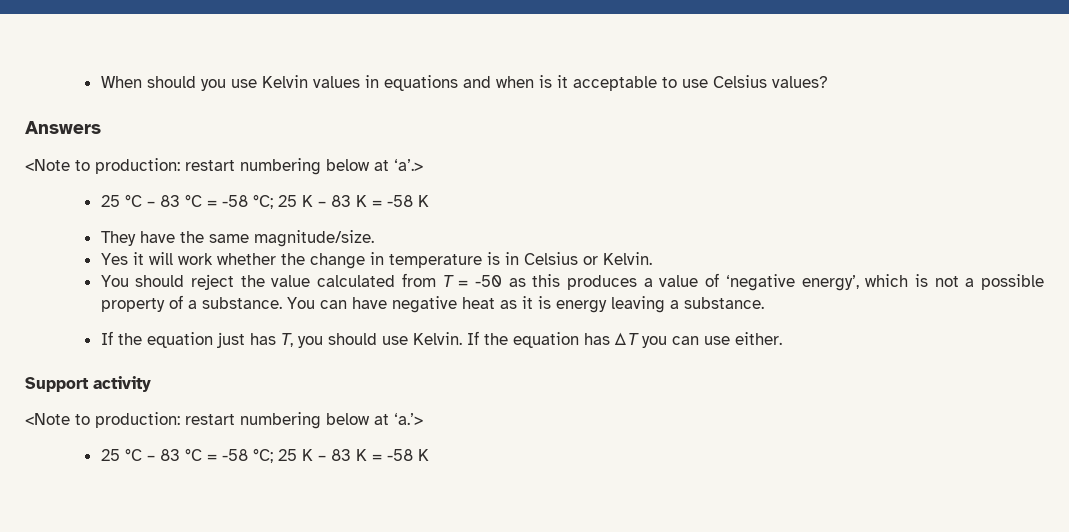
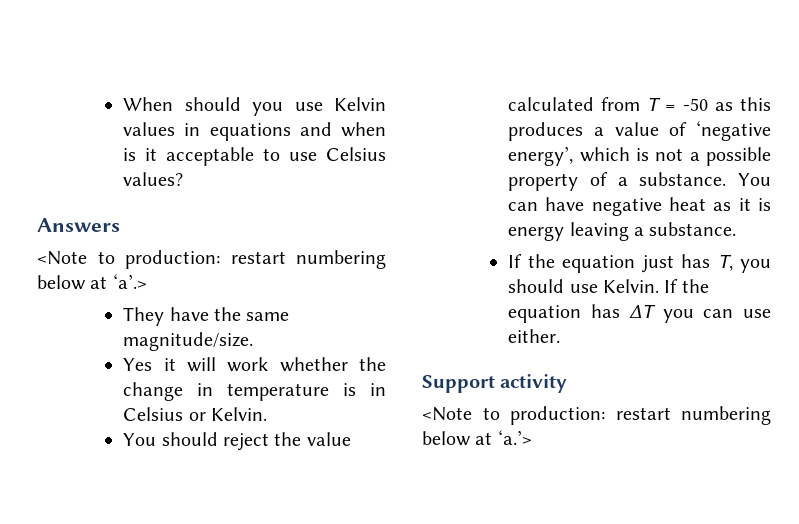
  <Note to production: restart numbering below at ‘a’.>
- 25 °C – 83 °C = -58 °C; 25 K – 83 K = -58 K
  <Note to production: restart numbering below at ‘a.’>
- 25 °C – 83 °C = -58 °C; 25 K – 83 K = -58 K

